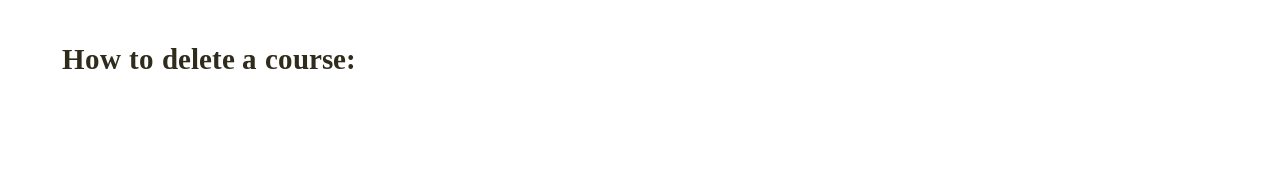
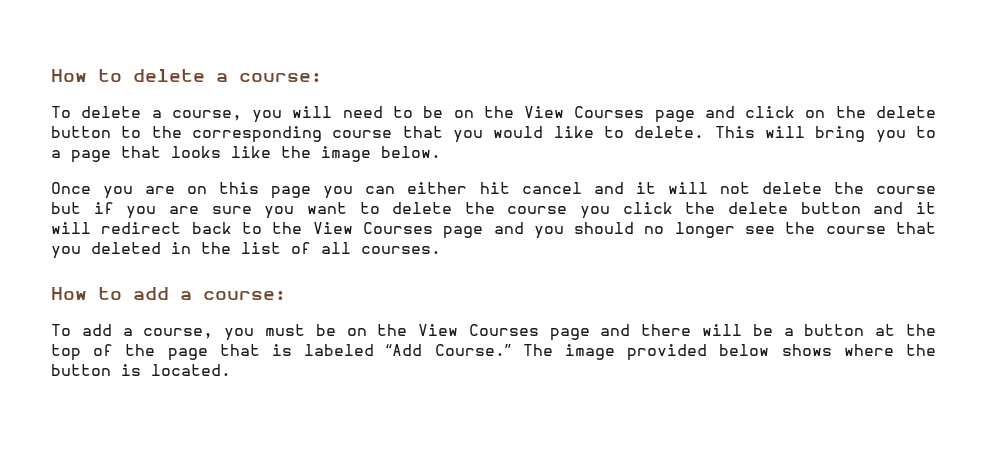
+ To delete a course, you will need to be on the View Courses page and click on the delete button to the corresponding course that you would like to delete. This will bring you to a page that looks like the image below.
+ Once you are on this page you can either hit cancel and it will not delete the course but if you are sure you want to delete the course you click the delete button and it will redirect back to the View Courses page and you should no longer see the course that you deleted in the list of all courses.
+ How to add a course:
+ To add a course, you must be on the View Courses page and there will be a button at the top of the page that is labeled “Add Course.” The image provided below shows where the button is located.

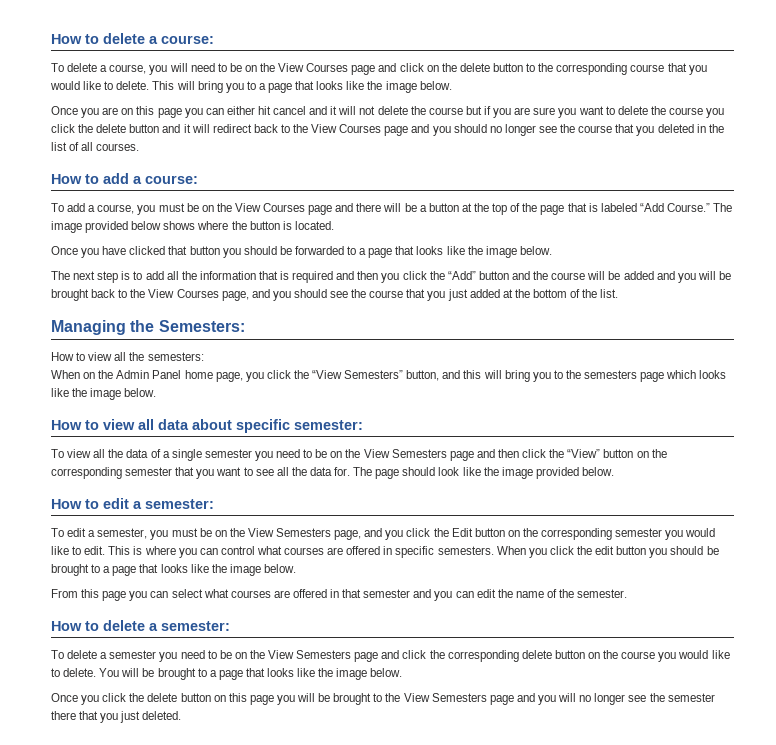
+ Once you have clicked that button you should be forwarded to a page that looks like the image below.
+ The next step is to add all the information that is required and then you click the “Add” button and the course will be added and you will be brought back to the View Courses page, and you should see the course that you just added at the bottom of the list.
+ Managing the Semesters:
+ How to view all the semesters:
+ When on the Admin Panel home page, you click the “View Semesters” button, and this will bring you to the semesters page which looks like the image below.
+ How to view all data about specific semester:
+ To view all the data of a single semester you need to be on the View Semesters page and then click the “View” button on the corresponding semester that you want to see all the data for. The page should look like the image provided below.
+ How to edit a semester:
+ To edit a semester, you must be on the View Semesters page, and you click the Edit button on the corresponding semester you would like to edit. This is where you can control what courses are offered in specific semesters. When you click the edit button you should be brought to a page that looks like the image below.
+ From this page you can select what courses are offered in that semester and you can edit the name of the semester.
+ How to delete a semester:
+ To delete a semester you need to be on the View Semesters page and click the corresponding delete button on the course you would like to delete. You will be brought to a page that looks like the image below.
+ Once you click the delete button on this page you will be brought to the View Semesters page and you will no longer see the semester there that you just deleted.

